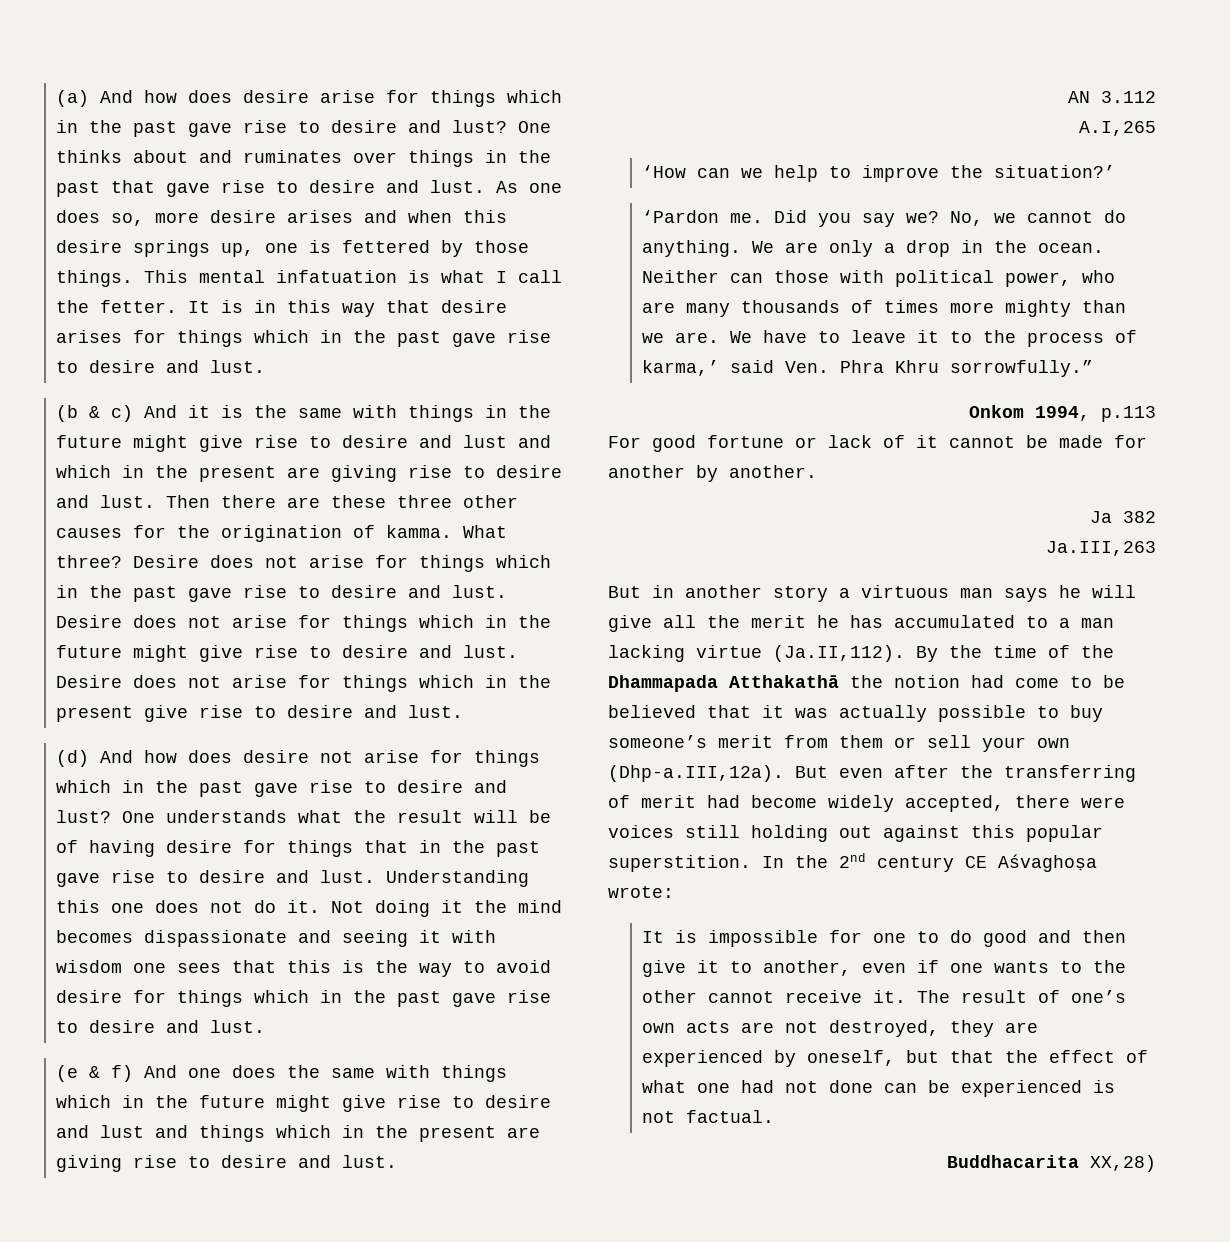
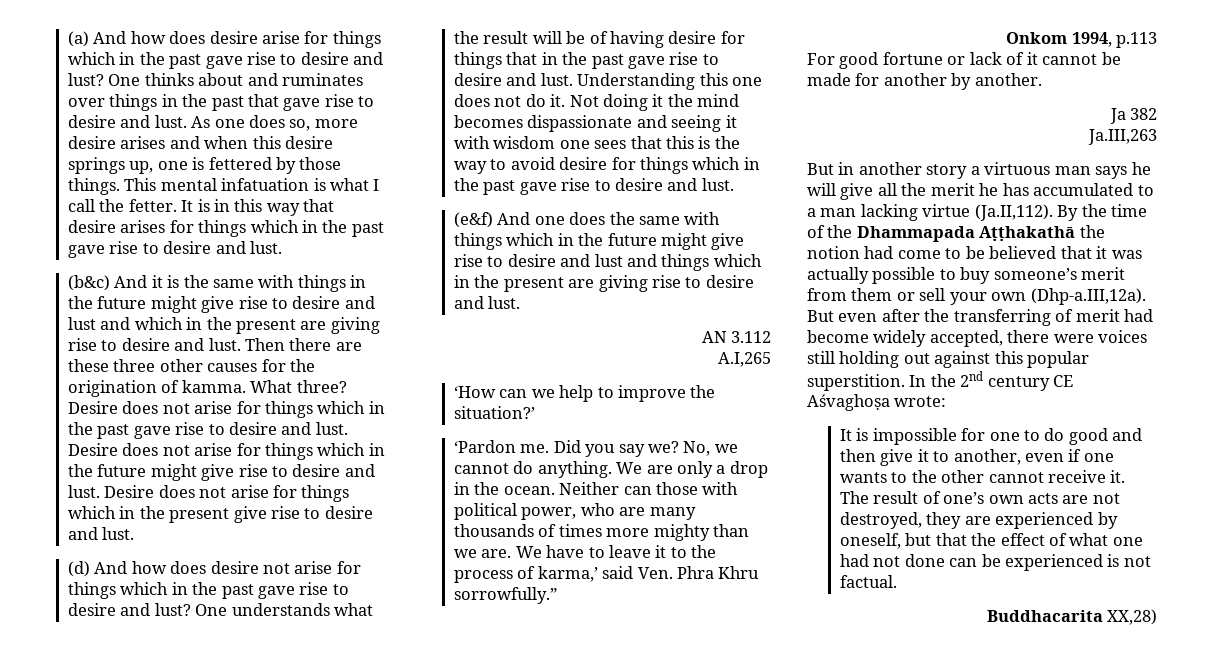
- (b & c) And it is the same with things in the future might give rise to desire and lust and which in the present are giving rise to desire and lust.
+ (b&c) And it is the same with things in the future might give rise to desire and lust and which in the present are giving rise to desire and lust.
- (e & f) And one does the same with things which in the future might give rise to desire and lust and things which in the present are giving rise to desire and lust.
+ (e&f) And one does the same with things which in the future might give rise to desire and lust and things which in the present are giving rise to desire and lust.
- But in another story a virtuous man says he will give all the merit he has accumulated to a man lacking virtue (Ja.II,112). By the time of the Dhammapada Atthakathā the notion had come to be believed that it was actually possible to buy someone’s merit from them or sell your own (Dhp-a.III,12a). But even after the transferring of merit had become widely accepted, there were voices still holding out against this popular superstition.
+ But in another story a virtuous man says he will give all the merit he has accumulated to a man lacking virtue (Ja.II,112). By the time of the Dhammapada Aṭṭhakathā the notion had come to be believed that it was actually possible to buy someone’s merit from them or sell your own (Dhp-a.III,12a). But even after the transferring of merit had become widely accepted, there were voices still holding out against this popular superstition.

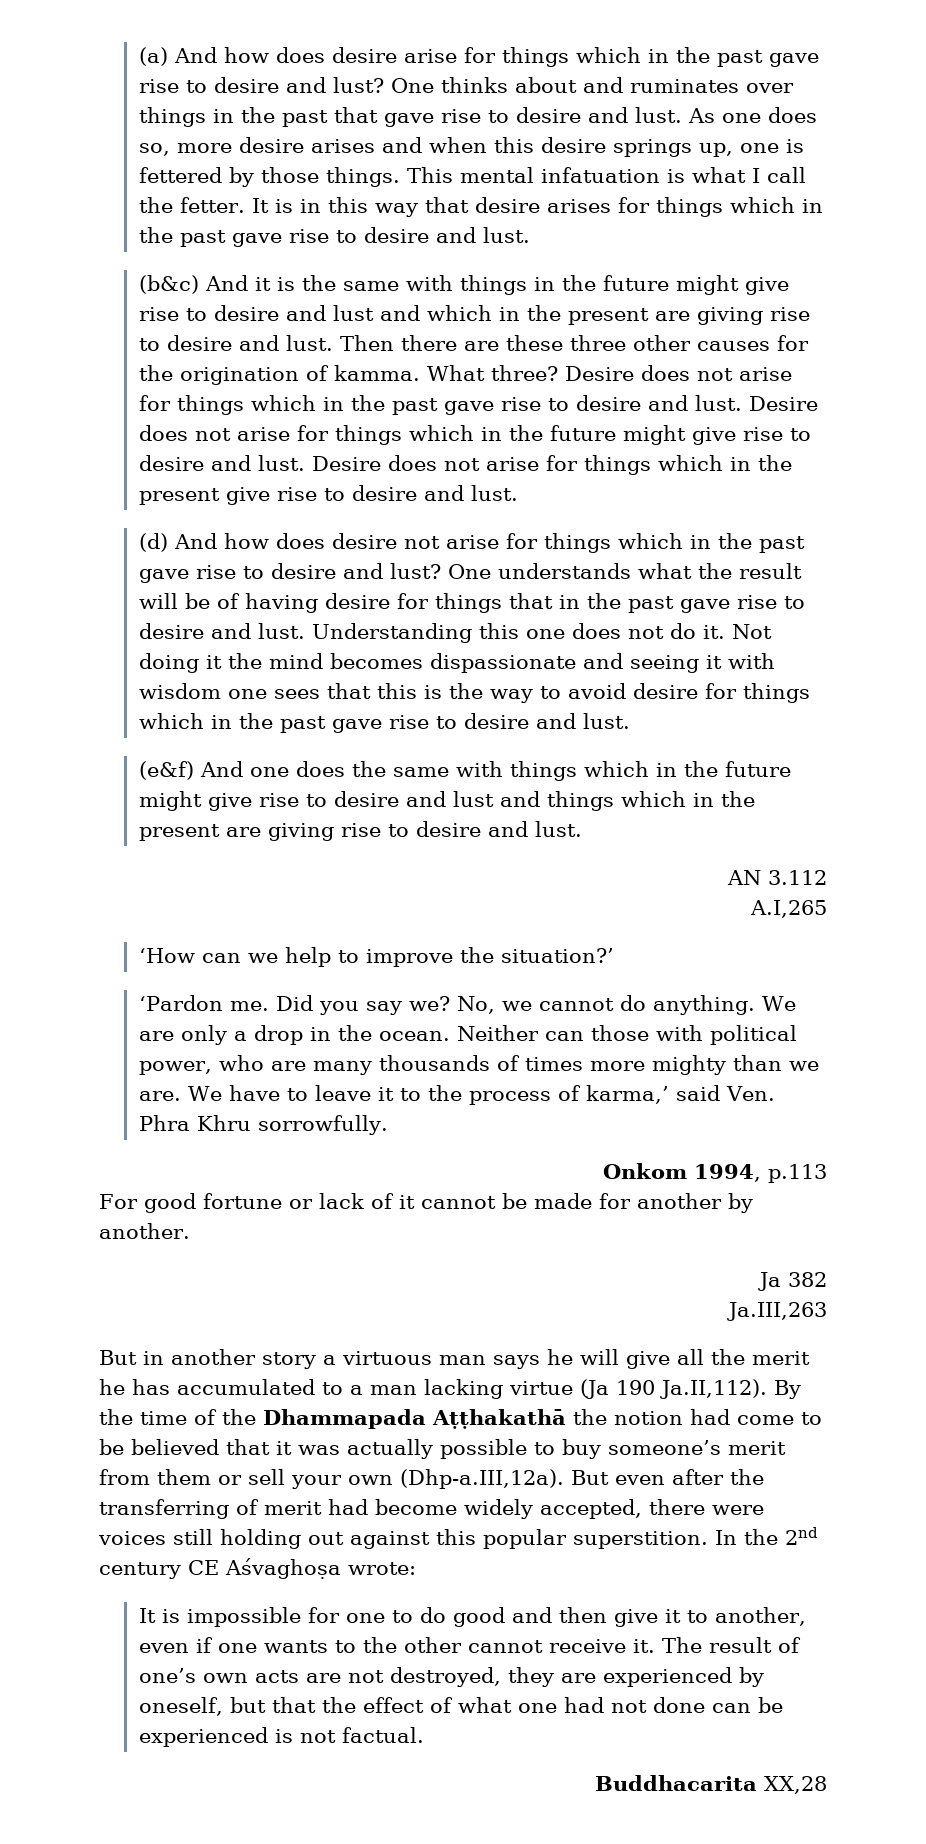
- We have to leave it to the process of karma,’ said Ven. Phra Khru sorrowfully.”
+ We have to leave it to the process of karma,’ said Ven. Phra Khru sorrowfully.
- But in another story a virtuous man says he will give all the merit he has accumulated to a man lacking virtue (Ja.II,112). By the time of the Dhammapada Aṭṭhakathā the notion had come to be believed that it was actually possible to buy someone’s merit from them or sell your own (Dhp-a.III,12a). But even after the transferring of merit had become widely accepted, there were voices still holding out against this popular superstition.
+ But in another story a virtuous man says he will give all the merit he has accumulated to a man lacking virtue (Ja 190 Ja.II,112). By the time of the Dhammapada Aṭṭhakathā the notion had come to be believed that it was actually possible to buy someone’s merit from them or sell your own (Dhp-a.III,12a). But even after the transferring of merit had become widely accepted, there were voices still holding out against this popular superstition.
- Buddhacarita XX,28)
+ Buddhacarita XX,28

